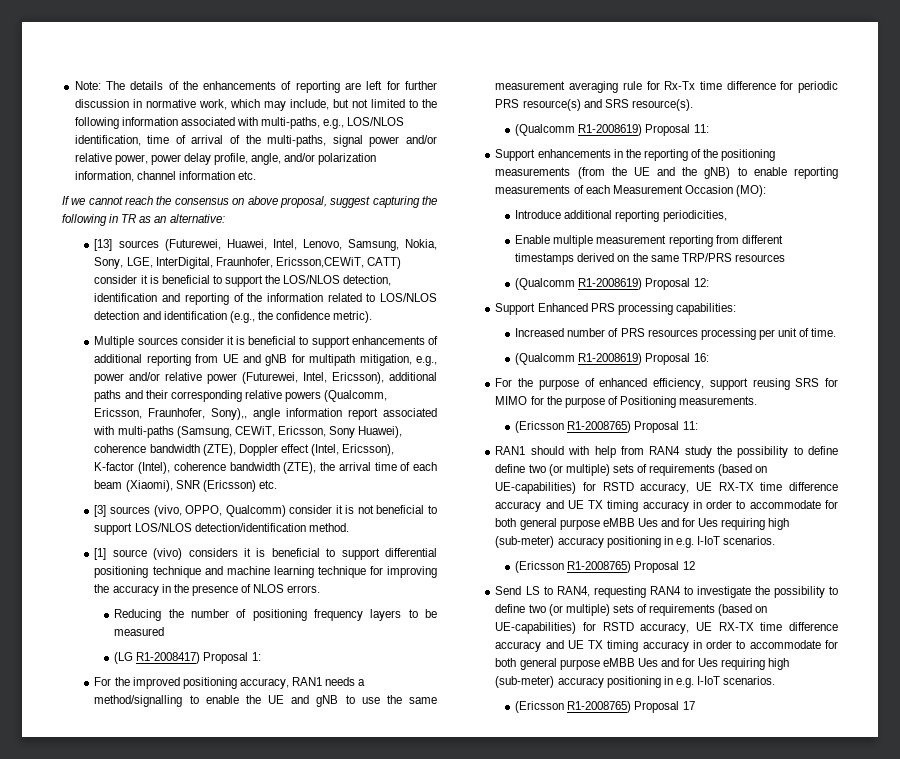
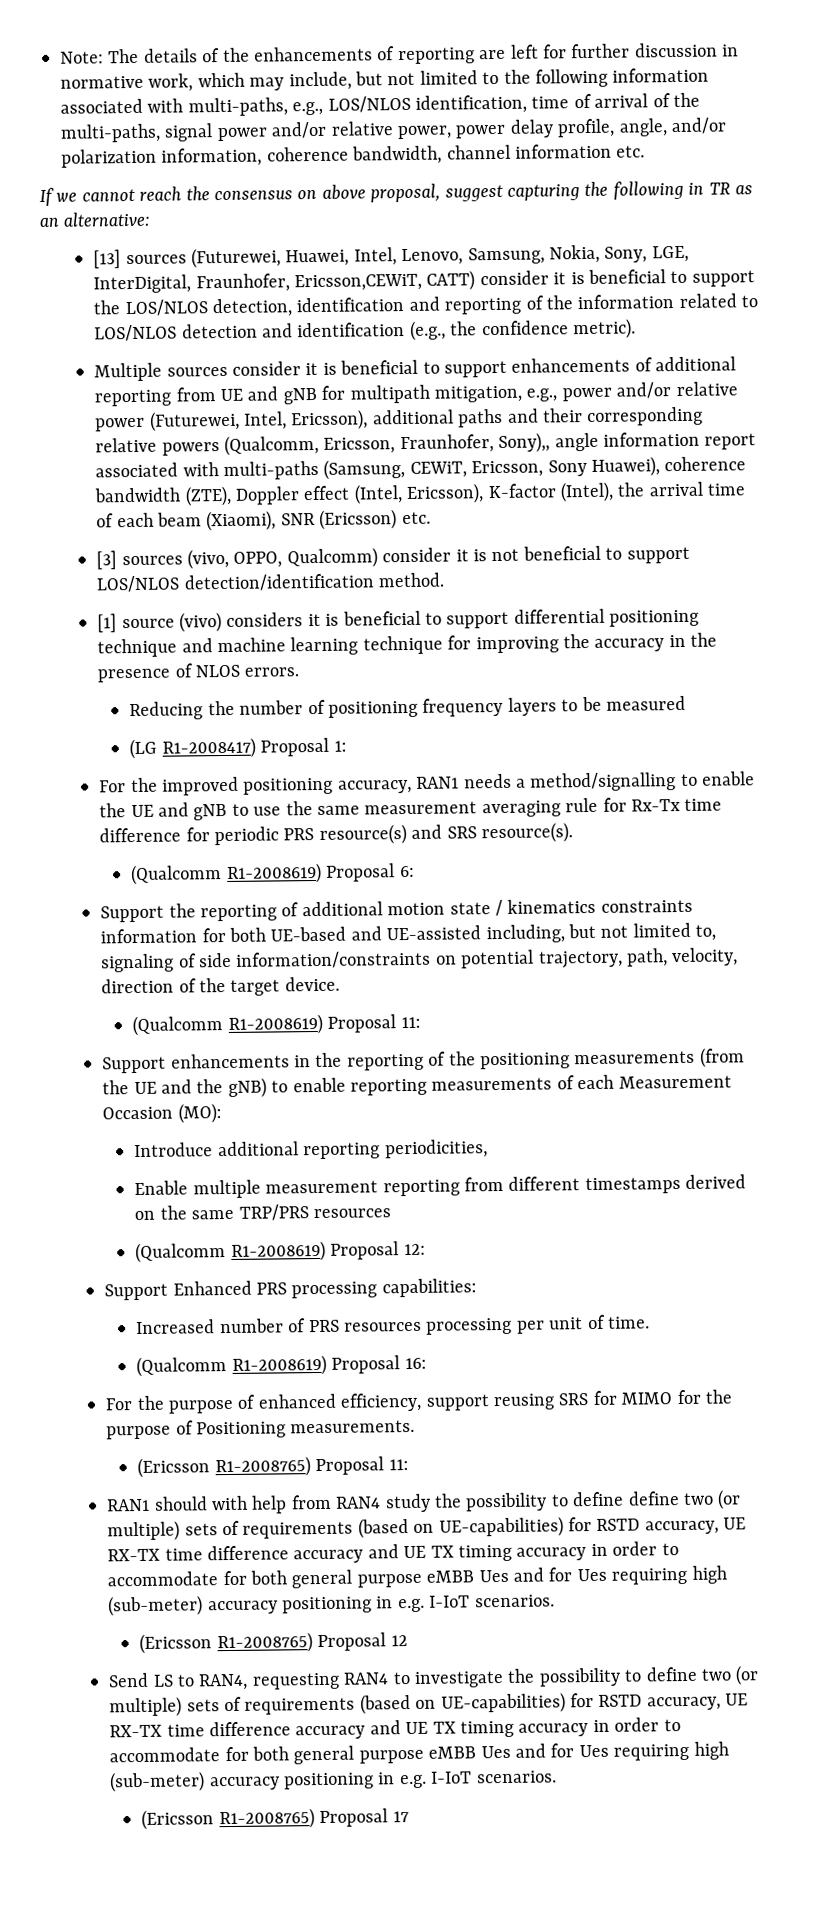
- Note: The details of the enhancements of reporting are left for further discussion in normative work, which may include, but not limited to the following information associated with multi-paths, e.g., LOS/NLOS identification, time of arrival of the multi-paths, signal power and/or relative power, power delay profile, angle, and/or polarization information, channel information etc.
+ Note: The details of the enhancements of reporting are left for further discussion in normative work, which may include, but not limited to the following information associated with multi-paths, e.g., LOS/NLOS identification, time of arrival of the multi-paths, signal power and/or relative power, power delay profile, angle, and/or polarization information, coherence bandwidth, channel information etc.
- Multiple sources consider it is beneficial to support enhancements of additional reporting from UE and gNB for multipath mitigation, e.g., power and/or relative power (Futurewei, Intel, Ericsson), additional paths and their corresponding relative powers (Qualcomm, Ericsson, Fraunhofer, Sony),, angle information report associated with multi-paths (Samsung, CEWiT, Ericsson, Sony Huawei), coherence bandwidth (ZTE), Doppler effect (Intel, Ericsson), K-factor (Intel), coherence bandwidth (ZTE), the arrival time of each beam (Xiaomi), SNR (Ericsson) etc.
+ Multiple sources consider it is beneficial to support enhancements of additional reporting from UE and gNB for multipath mitigation, e.g., power and/or relative power (Futurewei, Intel, Ericsson), additional paths and their corresponding relative powers (Qualcomm, Ericsson, Fraunhofer, Sony),, angle information report associated with multi-paths (Samsung, CEWiT, Ericsson, Sony Huawei), coherence bandwidth (ZTE), Doppler effect (Intel, Ericsson), K-factor (Intel), the arrival time of each beam (Xiaomi), SNR (Ericsson) etc.
+ (Qualcomm R1-2008619) Proposal 6:
+ Support the reporting of additional motion state / kinematics constraints information for both UE-based and UE-assisted including, but not limited to, signaling of side information/constraints on potential trajectory, path, velocity, direction of the target device.

